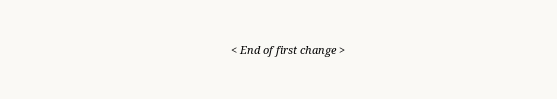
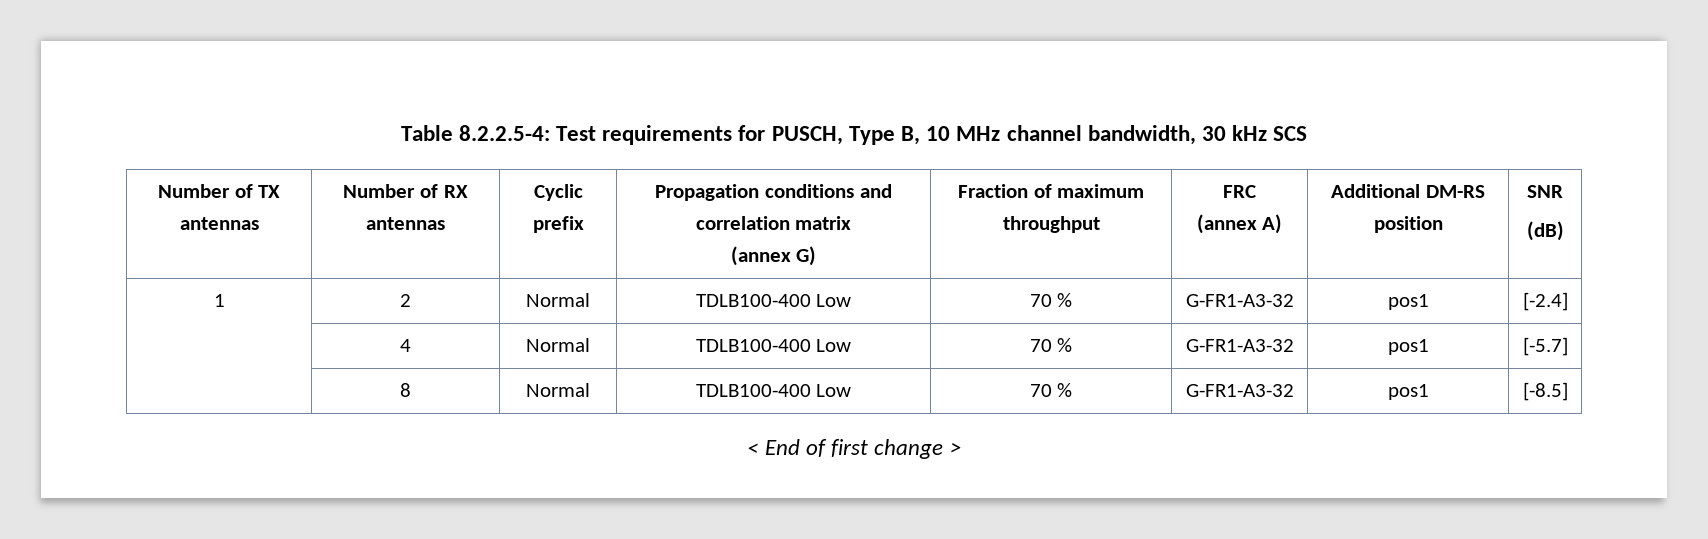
+ Table 8.2.2.5-4: Test requirements for PUSCH, Type B, 10 MHz channel bandwidth, 30 kHz SCS
+ Number of TX antennas | Number of RX antennas | Cyclic prefix | Propagation conditions and correlation matrix
+ (annex G) | Fraction of maximum throughput | FRC
+ (annex A) | Additional DM-RS position | SNR
+ (dB)
+ 1 | 2 | Normal | TDLB100-400 Low | 70 % | G-FR1-A3-32 | pos1 | [-2.4]
+ | 4 | Normal | TDLB100-400 Low | 70 % | G-FR1-A3-32 | pos1 | [-5.7]
+ | 8 | Normal | TDLB100-400 Low | 70 % | G-FR1-A3-32 | pos1 | [-8.5]

